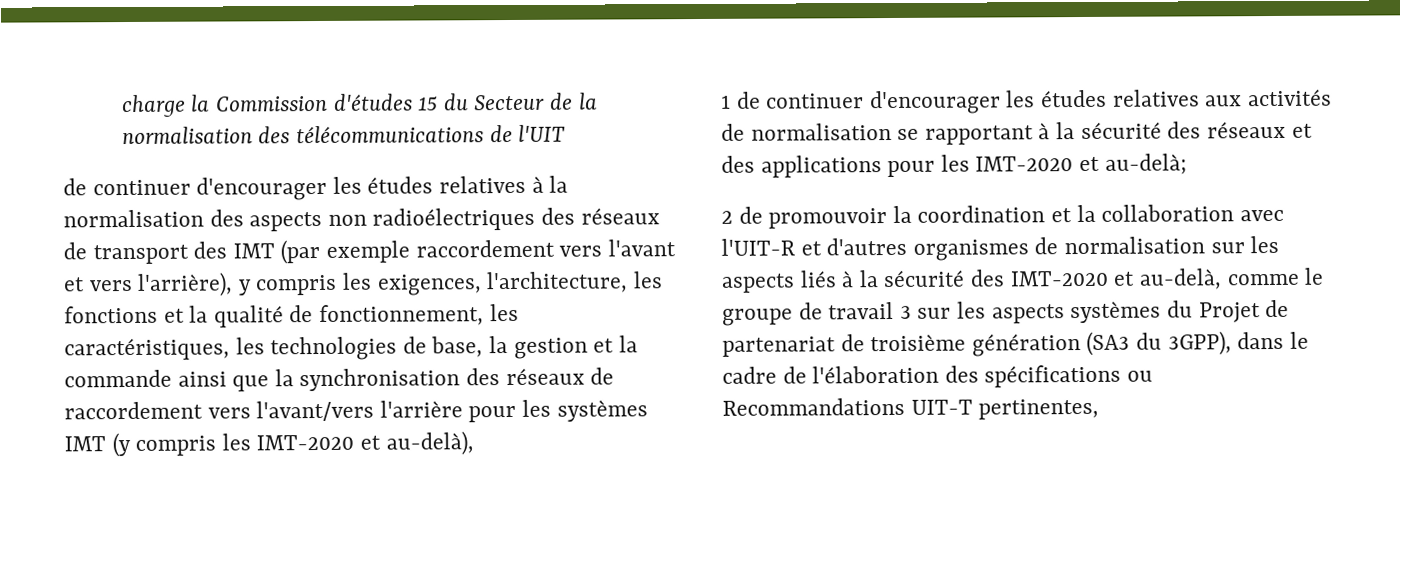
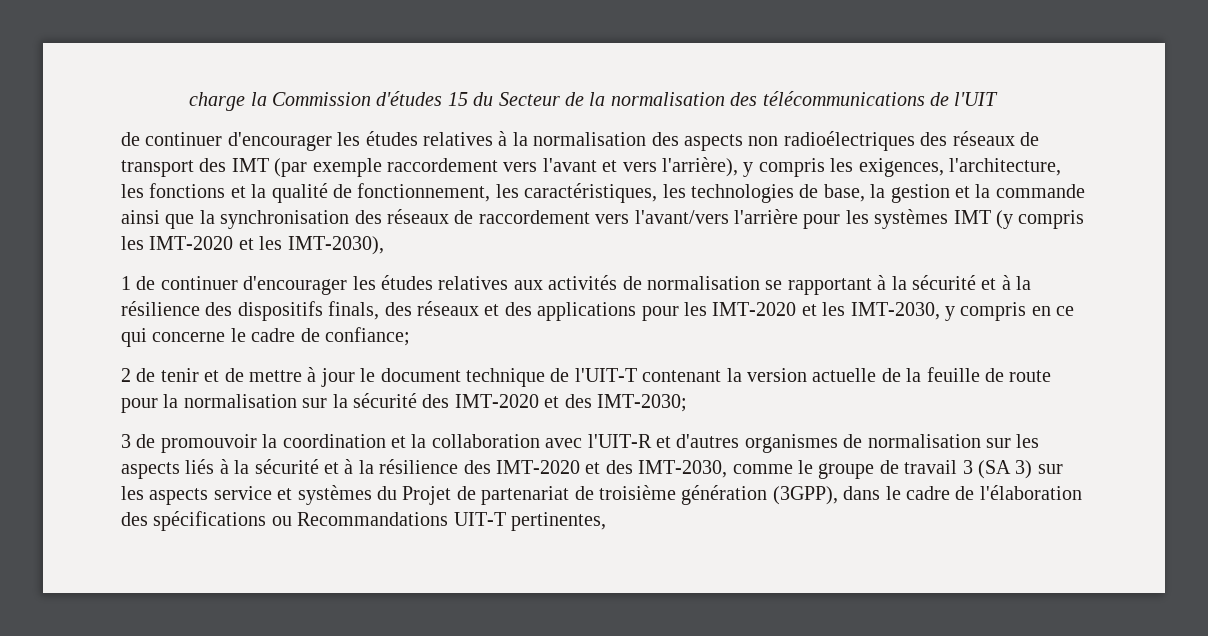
- de continuer d'encourager les études relatives à la normalisation des aspects non radioélectriques des réseaux de transport des IMT (par exemple raccordement vers l'avant et vers l'arrière), y compris les exigences, l'architecture, les fonctions et la qualité de fonctionnement, les caractéristiques, les technologies de base, la gestion et la commande ainsi que la synchronisation des réseaux de raccordement vers l'avant/vers l'arrière pour les systèmes IMT (y compris les IMT-2020 et au-delà),
+ de continuer d'encourager les études relatives à la normalisation des aspects non radioélectriques des réseaux de transport des IMT (par exemple raccordement vers l'avant et vers l'arrière), y compris les exigences, l'architecture, les fonctions et la qualité de fonctionnement, les caractéristiques, les technologies de base, la gestion et la commande ainsi que la synchronisation des réseaux de raccordement vers l'avant/vers l'arrière pour les systèmes IMT (y compris les IMT-2020 et les IMT-2030),
- 1 de continuer d'encourager les études relatives aux activités de normalisation se rapportant à la sécurité des réseaux et des applications pour les IMT-2020 et au-delà;
- 2 de promouvoir la coordination et la collaboration avec l'UIT-R et d'autres organismes de normalisation sur les aspects liés à la sécurité des IMT-2020 et au-delà, comme le groupe de travail 3 sur les aspects systèmes du Projet de partenariat de troisième génération (SA3 du 3GPP), dans le cadre de l'élaboration des spécifications ou Recommandations UIT-T pertinentes,
+ 1 de continuer d'encourager les études relatives aux activités de normalisation se rapportant à la sécurité et à la résilience des dispositifs finals, des réseaux et des applications pour les IMT-2020 et les IMT-2030, y compris en ce qui concerne le cadre de confiance;
+ 2 de tenir et de mettre à jour le document technique de l'UIT-T contenant la version actuelle de la feuille de route pour la normalisation sur la sécurité des IMT-2020 et des IMT-2030;
+ 3 de promouvoir la coordination et la collaboration avec l'UIT-R et d'autres organismes de normalisation sur les aspects liés à la sécurité et à la résilience des IMT-2020 et des IMT-2030, comme le groupe de travail 3 (SA 3) sur les aspects service et systèmes du Projet de partenariat de troisième génération (3GPP), dans le cadre de l'élaboration des spécifications ou Recommandations UIT-T pertinentes,

